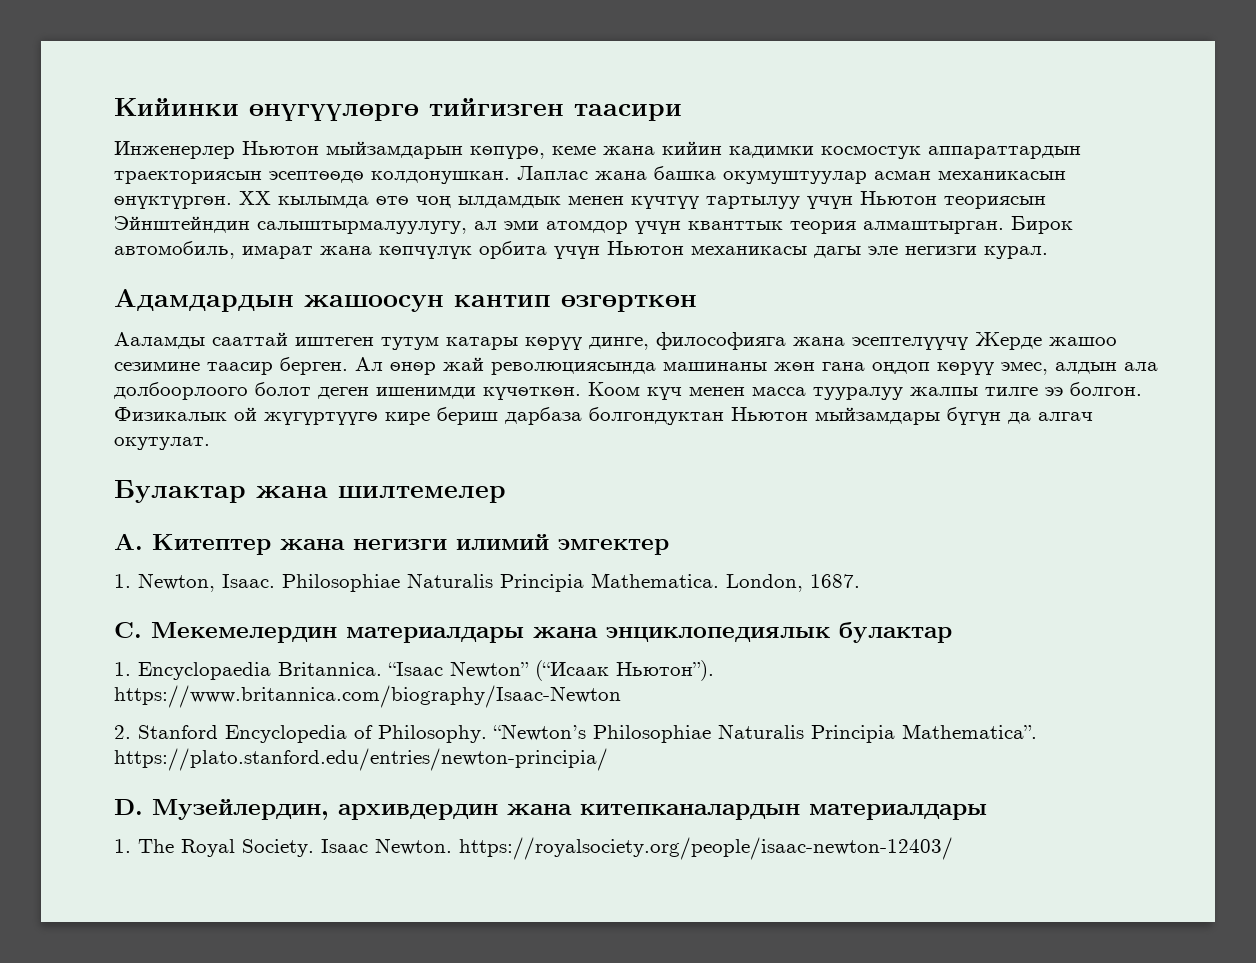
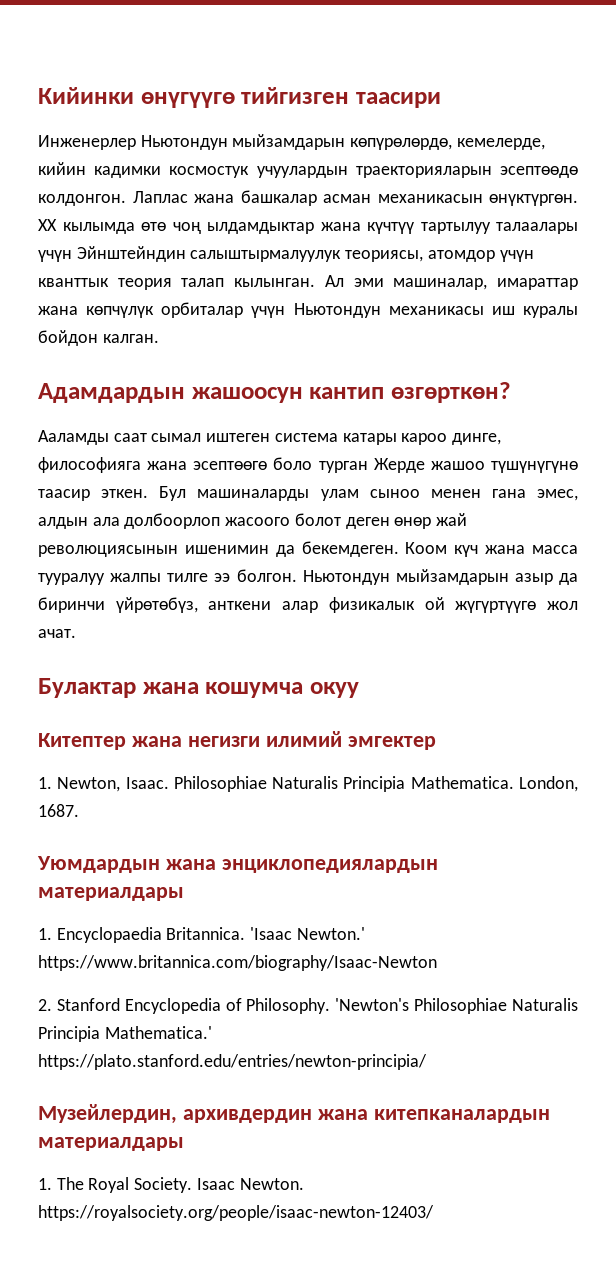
- Кийинки өнүгүүлөргө тийгизген таасири
+ Кийинки өнүгүүгө тийгизген таасири
- Инженерлер Ньютон мыйзамдарын көпүрө, кеме жана кийин кадимки космостук аппараттардын траекториясын эсептөөдө колдонушкан. Лаплас жана башка окумуштуулар асман механикасын өнүктүргөн.
+ Инженерлер Ньютондун мыйзамдарын көпүрөлөрдө, кемелерде, кийин кадимки космостук учуулардын траекторияларын эсептөөдө колдонгон. Лаплас жана башкалар асман механикасын өнүктүргөн.
- XX кылымда өтө чоң ылдамдык менен күчтүү тартылуу үчүн Ньютон теориясын Эйнштейндин салыштырмалуулугу, ал эми атомдор үчүн кванттык теория алмаштырган. Бирок автомобиль, имарат жана көпчүлүк орбита үчүн Ньютон механикасы дагы эле негизги курал.
+ XX кылымда өтө чоң ылдамдыктар жана күчтүү тартылуу талаалары үчүн Эйнштейндин салыштырмалуулук теориясы, атомдор үчүн кванттык теория талап кылынган. Ал эми машиналар, имараттар жана көпчүлүк орбиталар үчүн Ньютондун механикасы иш куралы бойдон калган.
- Адамдардын жашоосун кантип өзгөрткөн
+ Адамдардын жашоосун кантип өзгөрткөн?
- Ааламды сааттай иштеген тутум катары көрүү динге, философияга жана эсептелүүчү Жерде жашоо сезимине таасир берген. Ал өнөр жай революциясында машинаны жөн гана оңдоп көрүү эмес, алдын ала долбоорлоого болот деген ишенимди күчөткөн.
+ Ааламды саат сымал иштеген система катары кароо динге, философияга жана эсептөөгө боло турган Жерде жашоо түшүнүгүнө таасир эткен. Бул машиналарды улам сыноо менен гана эмес, алдын ала долбоорлоп жасоого болот деген өнөр жай революциясынын ишенимин да бекемдеген.
- Коом күч менен масса тууралуу жалпы тилге ээ болгон.
+ Коом күч жана масса тууралуу жалпы тилге ээ болгон.
- Физикалык ой жүгүртүүгө кире бериш дарбаза болгондуктан Ньютон мыйзамдары бүгүн да алгач окутулат.
+ Ньютондун мыйзамдарын азыр да биринчи үйрөтөбүз, анткени алар физикалык ой жүгүртүүгө жол ачат.
- Булактар жана шилтемелер
- A. Китептер жана негизги илимий эмгектер
+ Булактар жана кошумча окуу
+ Китептер жана негизги илимий эмгектер
- C. Мекемелердин материалдары жана энциклопедиялык булактар
+ Уюмдардын жана энциклопедиялардын материалдары
- “Isaac Newton” (“Исаак Ньютон”). https://www.britannica.com/biography/Isaac-Newton
+ 'Isaac Newton.' https://www.britannica.com/biography/Isaac-Newton
- “Newton’s Philosophiae Naturalis Principia Mathematica”. https://plato.stanford.edu/entries/newton-principia/
+ 'Newton's Philosophiae Naturalis Principia Mathematica.' https://plato.stanford.edu/entries/newton-principia/
- D. Музейлердин, архивдердин жана китепканалардын материалдары
+ Музейлердин, архивдердин жана китепканалардын материалдары

